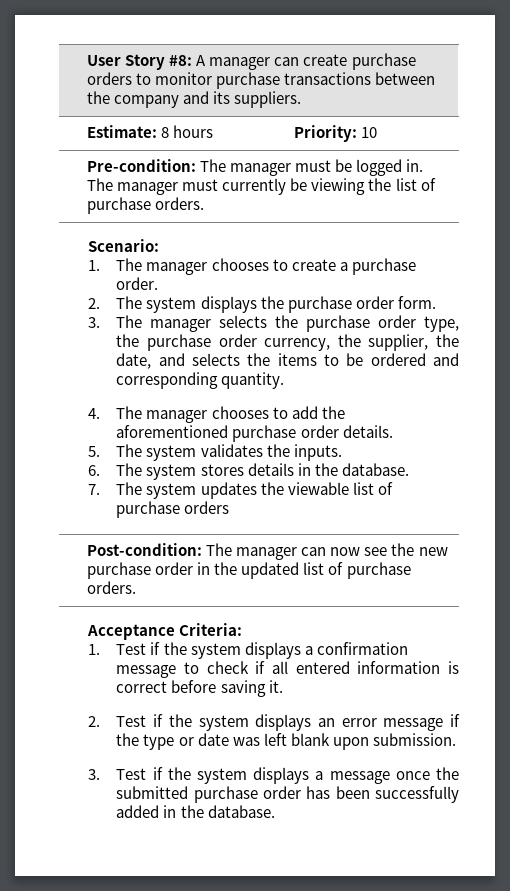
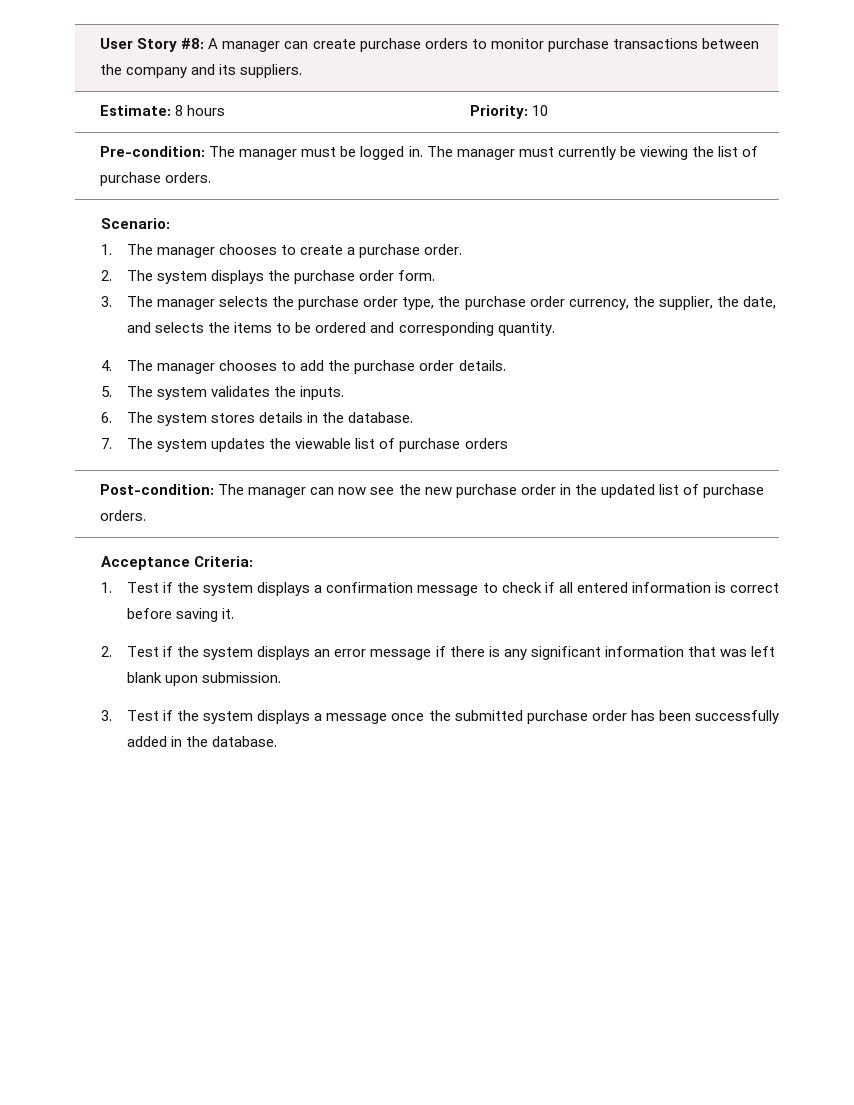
- 4. The manager chooses to add the aforementioned purchase order details.
+ 4. The manager chooses to add the purchase order details.
- 2. Test if the system displays an error message if the type or date was left blank upon submission.
+ 2. Test if the system displays an error message if there is any significant information that was left blank upon submission.

